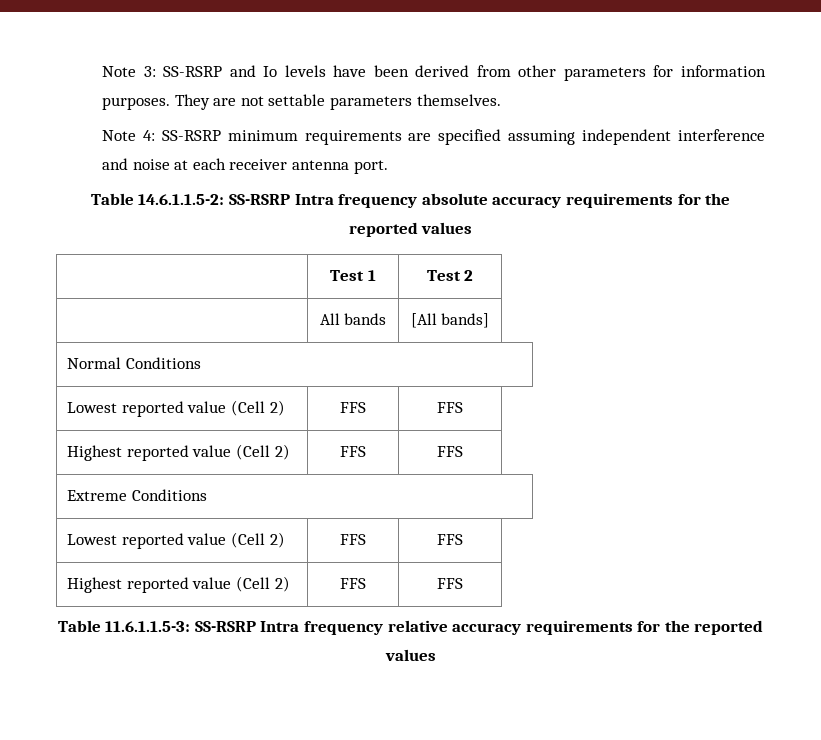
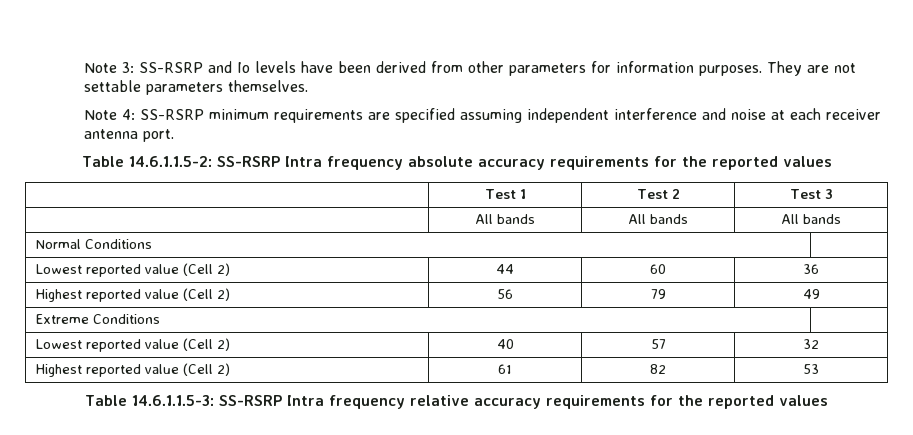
- | Test 1 | Test 2
- | All bands | [All bands]
+ | Test 1 | Test 2 | Test 3
+ | All bands | All bands | All bands
- Normal Conditions
- Lowest reported value (Cell 2) | FFS | FFS
- Highest reported value (Cell 2) | FFS | FFS
+ Normal Conditions |
+ Lowest reported value (Cell 2) | 44 | 60 | 36
+ Highest reported value (Cell 2) | 56 | 79 | 49
- Extreme Conditions
- Lowest reported value (Cell 2) | FFS | FFS
- Highest reported value (Cell 2) | FFS | FFS
- Table 11.6.1.1.5-3: SS-RSRP Intra frequency relative accuracy requirements for the reported values
+ Extreme Conditions |
+ Lowest reported value (Cell 2) | 40 | 57 | 32
+ Highest reported value (Cell 2) | 61 | 82 | 53
+ Table 14.6.1.1.5-3: SS-RSRP Intra frequency relative accuracy requirements for the reported values

